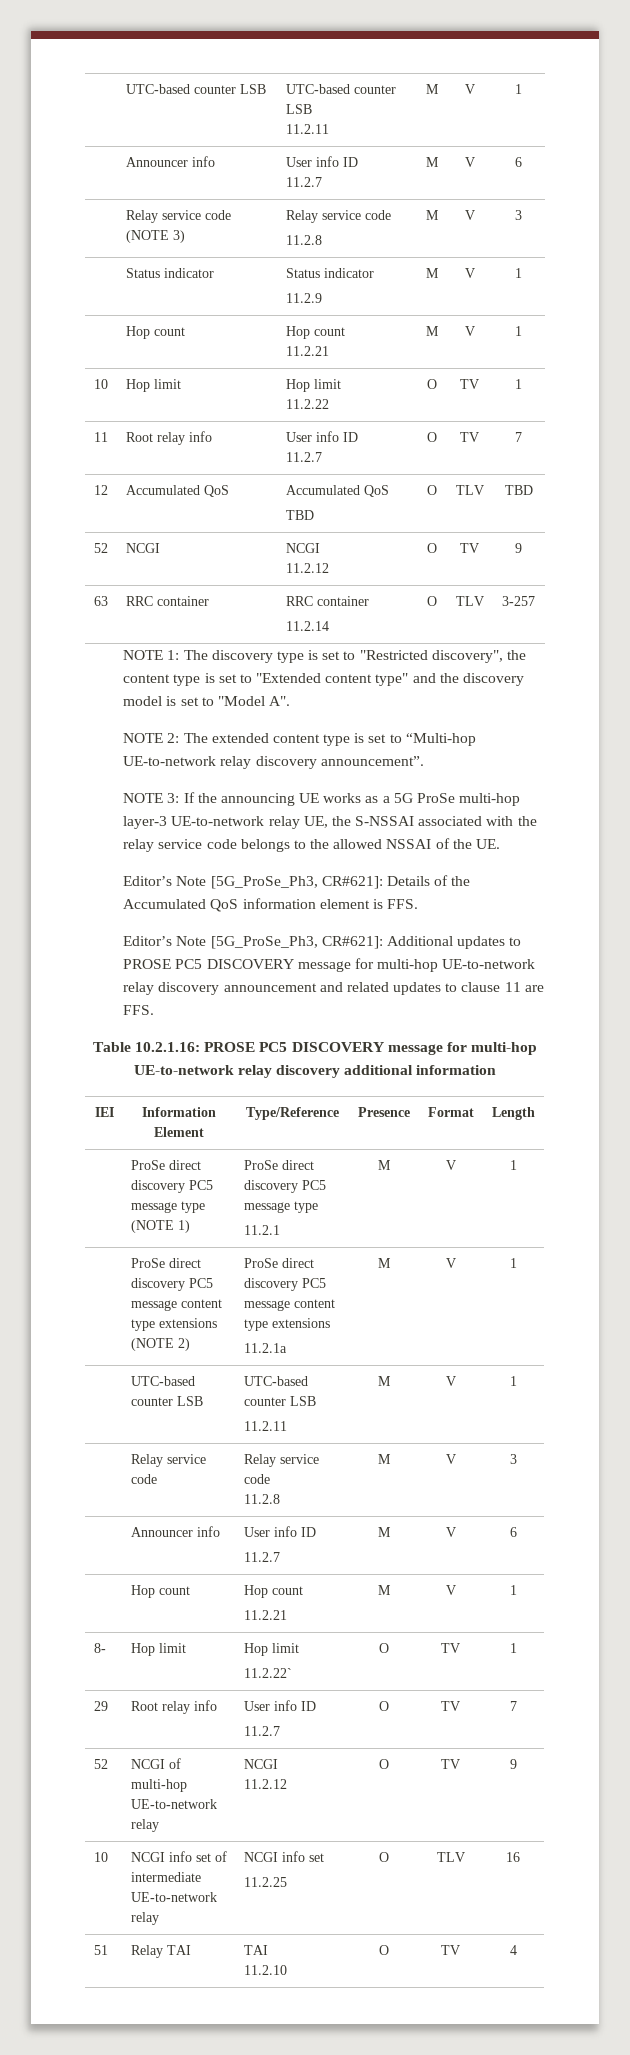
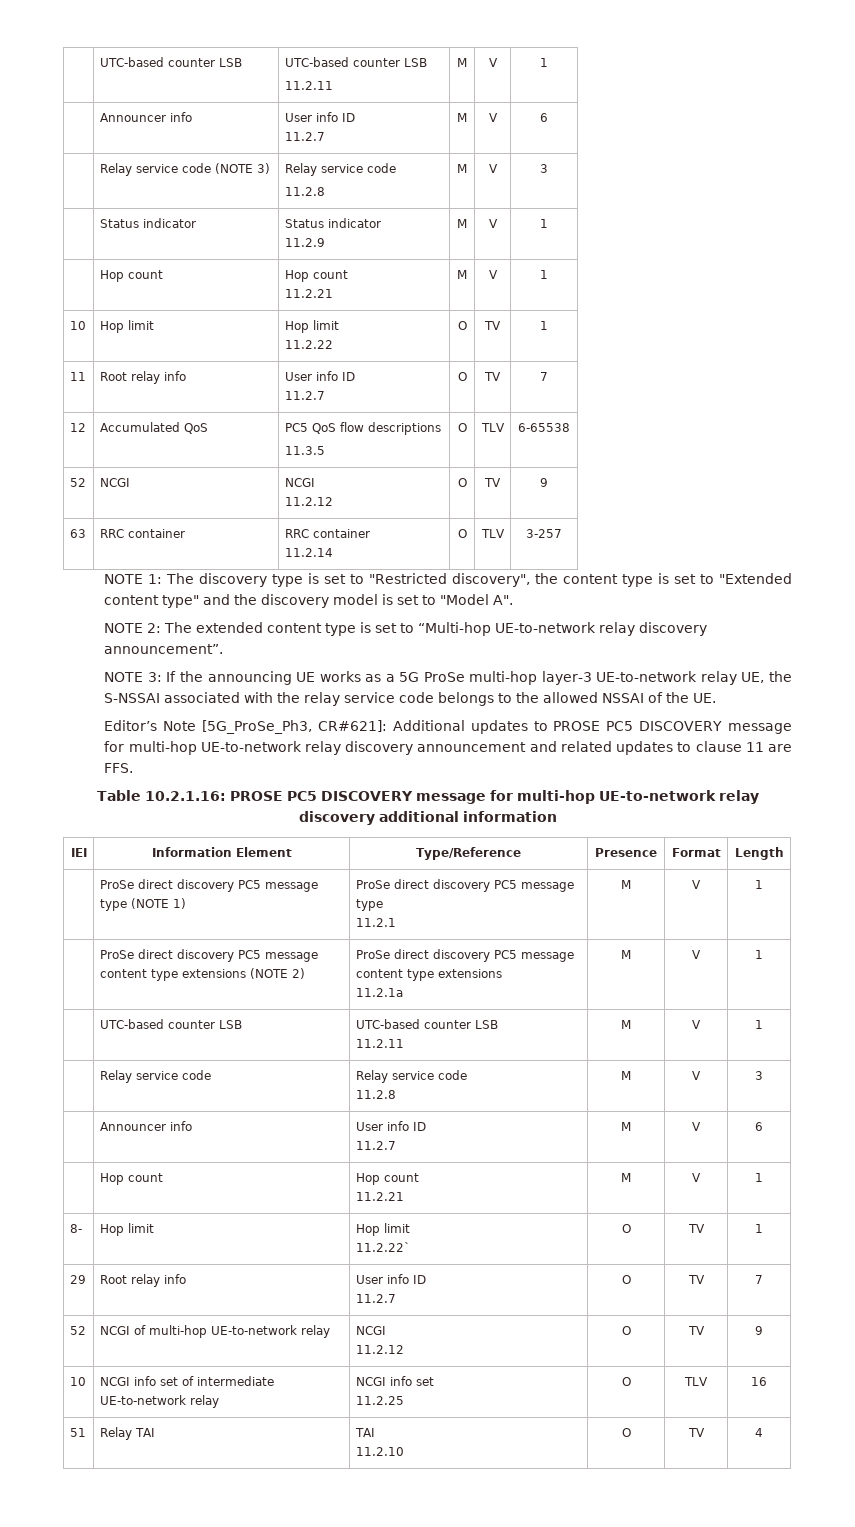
- 12 | Accumulated QoS | Accumulated QoS
- TBD | O | TLV | TBD
+ 12 | Accumulated QoS | PC5 QoS flow descriptions
+ 11.3.5 | O | TLV | 6-65538
- Editor’s Note [5G_ProSe_Ph3, CR#621]: Details of the Accumulated QoS information element is FFS.

